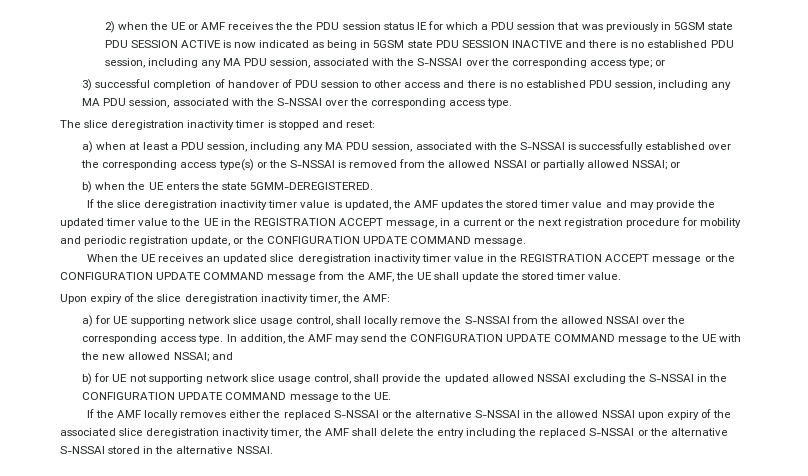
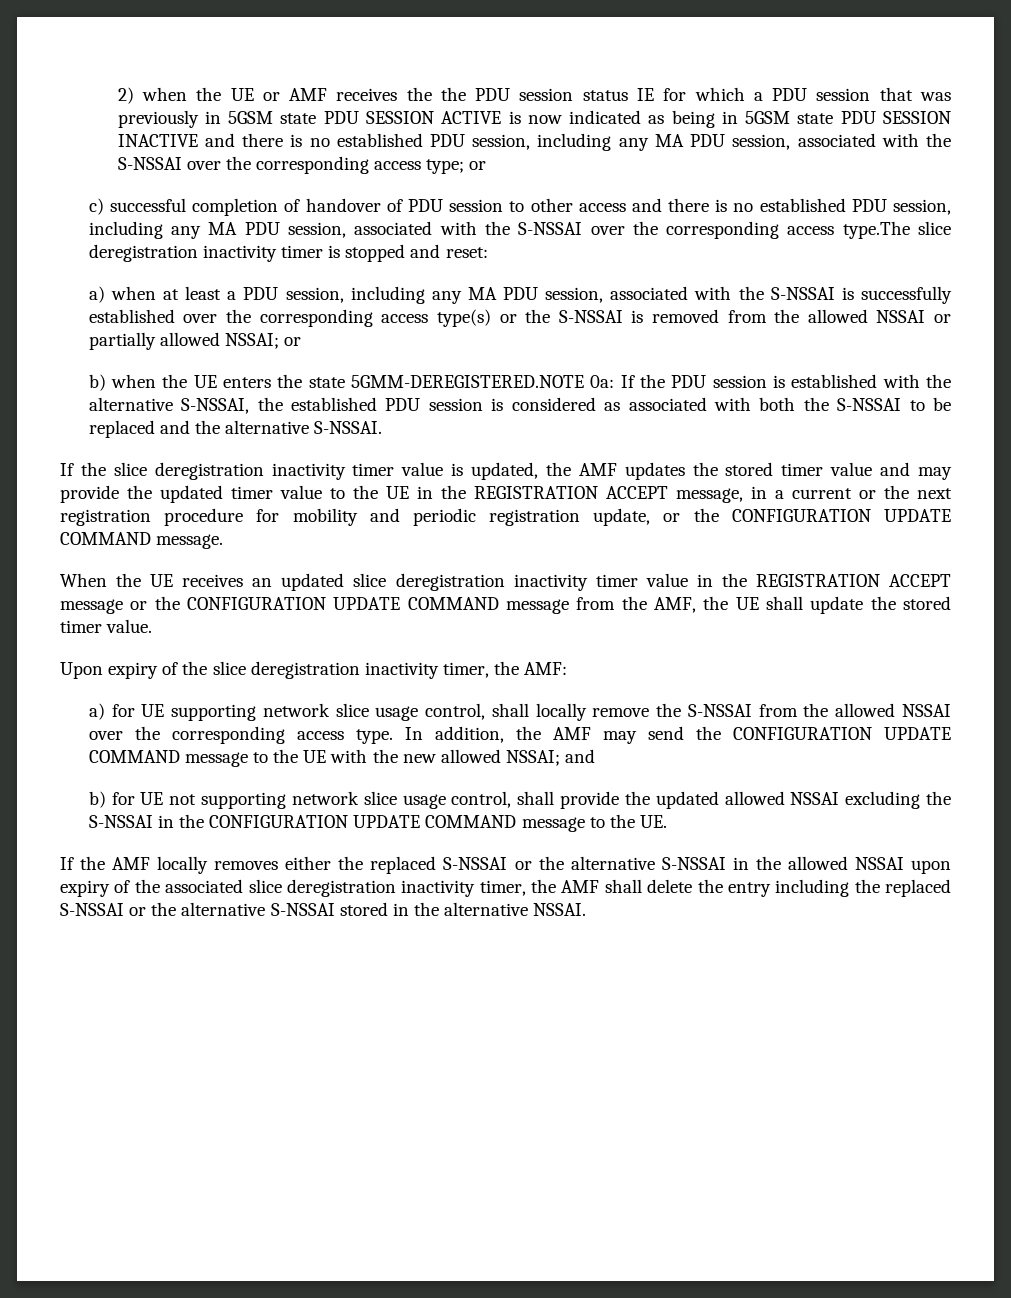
- 3) successful completion of handover of PDU session to other access and there is no established PDU session, including any MA PDU session, associated with the S-NSSAI over the corresponding access type.
- The slice deregistration inactivity timer is stopped and reset:
+ c) successful completion of handover of PDU session to other access and there is no established PDU session, including any MA PDU session, associated with the S-NSSAI over the corresponding access type.The slice deregistration inactivity timer is stopped and reset:
- b) when the UE enters the state 5GMM-DEREGISTERED.
+ b) when the UE enters the state 5GMM-DEREGISTERED.NOTE 0a: If the PDU session is established with the alternative S-NSSAI, the established PDU session is considered as associated with both the S-NSSAI to be replaced and the alternative S-NSSAI.

